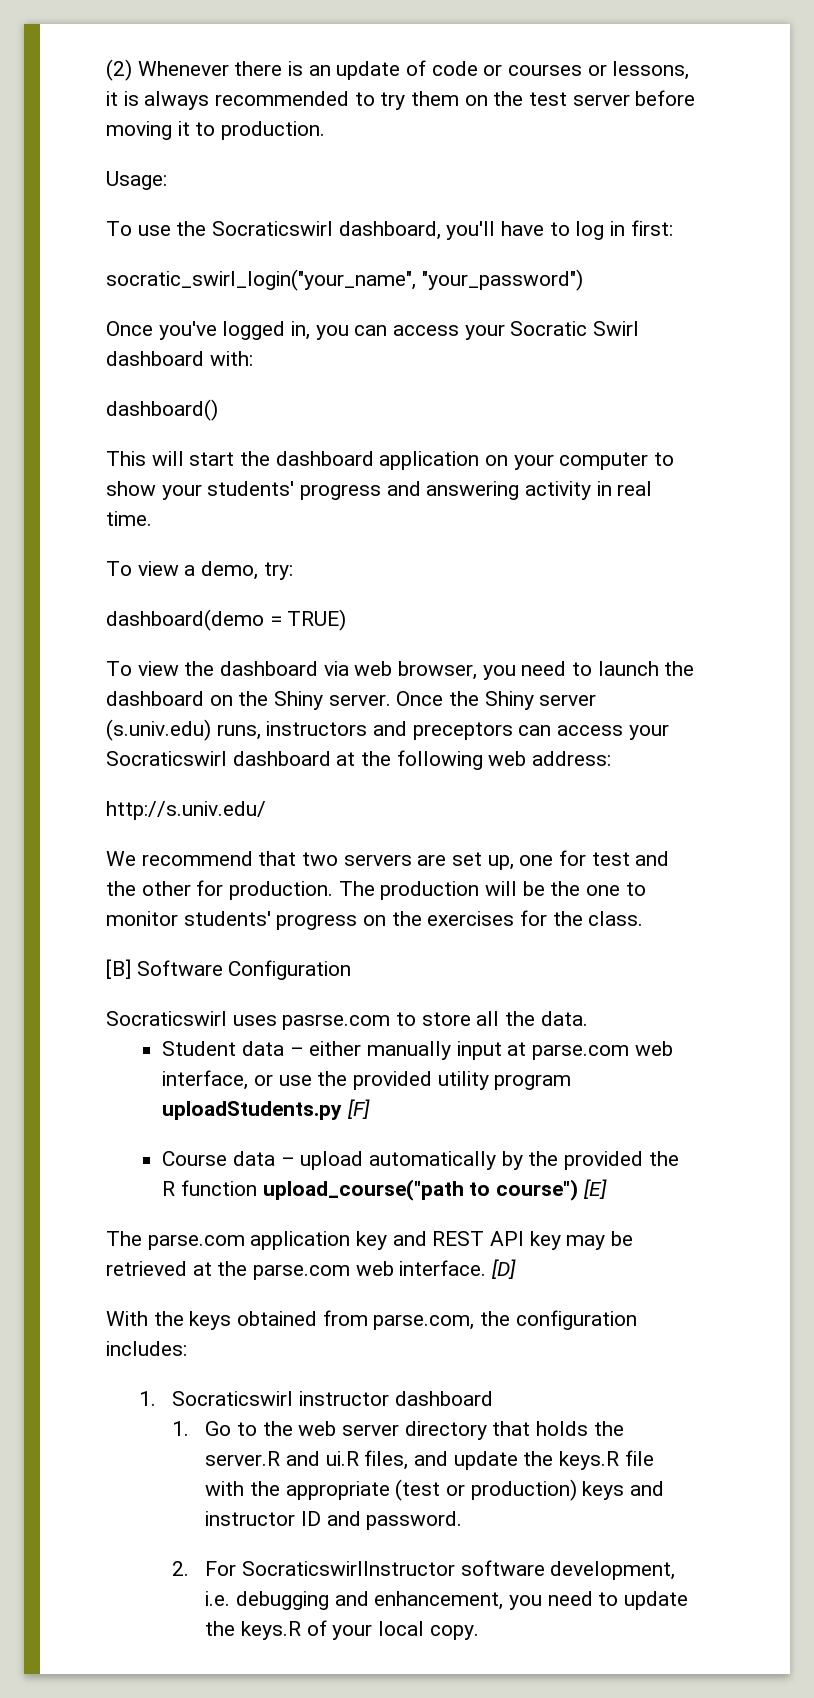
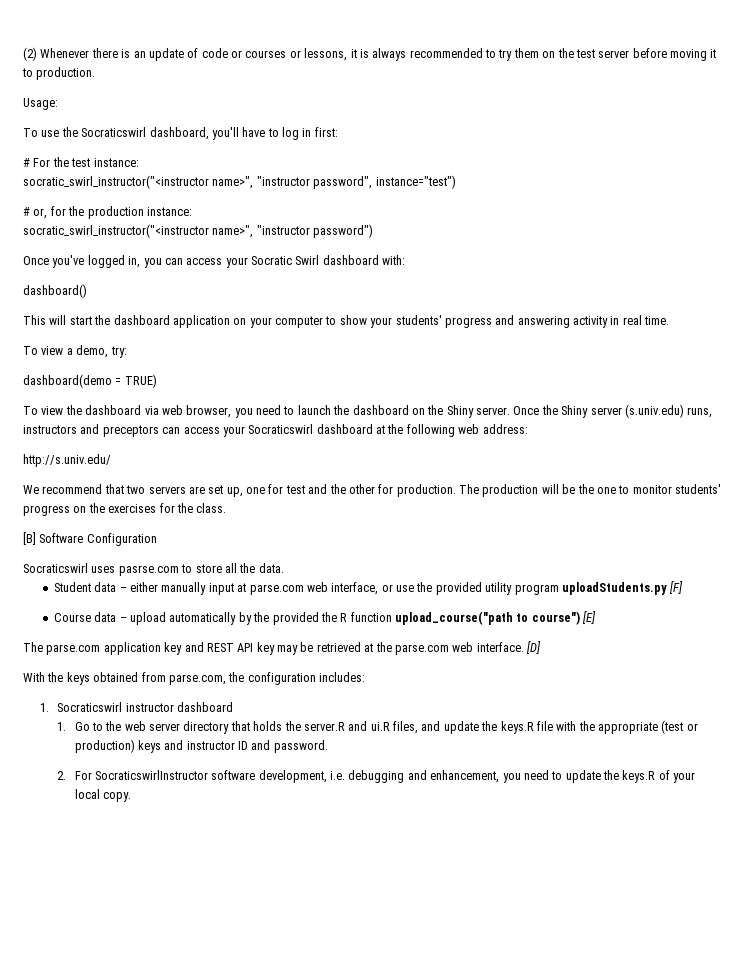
- socratic_swirl_login("your_name", "your_password")
+ # For the test instance:
+ socratic_swirl_instructor("<instructor name>", "instructor password", instance="test")
+ # or, for the production instance:
+ socratic_swirl_instructor("<instructor name>", "instructor password")

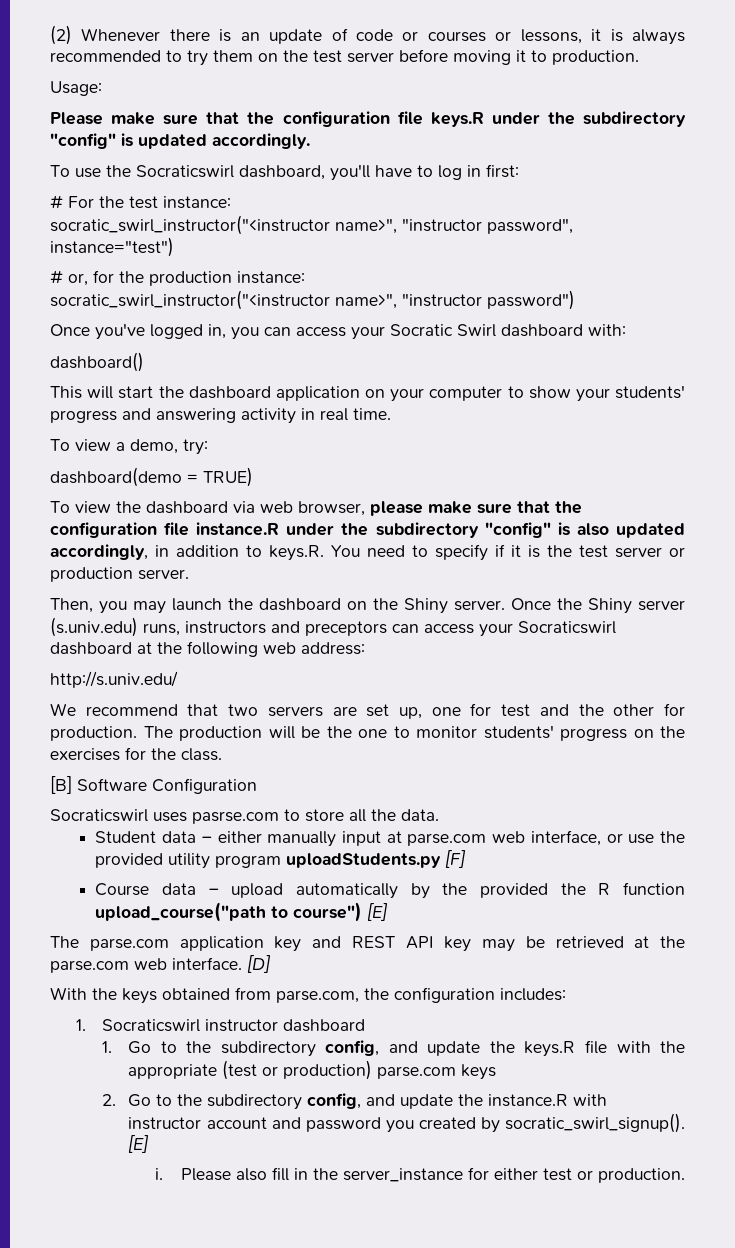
+ Please make sure that the configuration file keys.R under the subdirectory "config" is updated accordingly.
- To view the dashboard via web browser, you need to launch the dashboard on the Shiny server.
+ To view the dashboard via web browser, please make sure that the configuration file instance.R under the subdirectory "config" is also updated accordingly, in addition to keys.R. You need to specify if it is the test server or production server.
+ Then, you may launch the dashboard on the Shiny server.
- 1. Go to the web server directory that holds the server.R and ui.R files, and update the keys.R file with the appropriate (test or production) keys and instructor ID and password.
- 2. For SocraticswirlInstructor software development, i.e. debugging and enhancement, you need to update the keys.R of your local copy.
+ 1. Go to the subdirectory config, and update the keys.R file with the appropriate (test or production) parse.com keys
+ 2. Go to the subdirectory config, and update the instance.R with instructor account and password you created by socratic_swirl_signup(). [E]
+ i. Please also fill in the server_instance for either test or production.

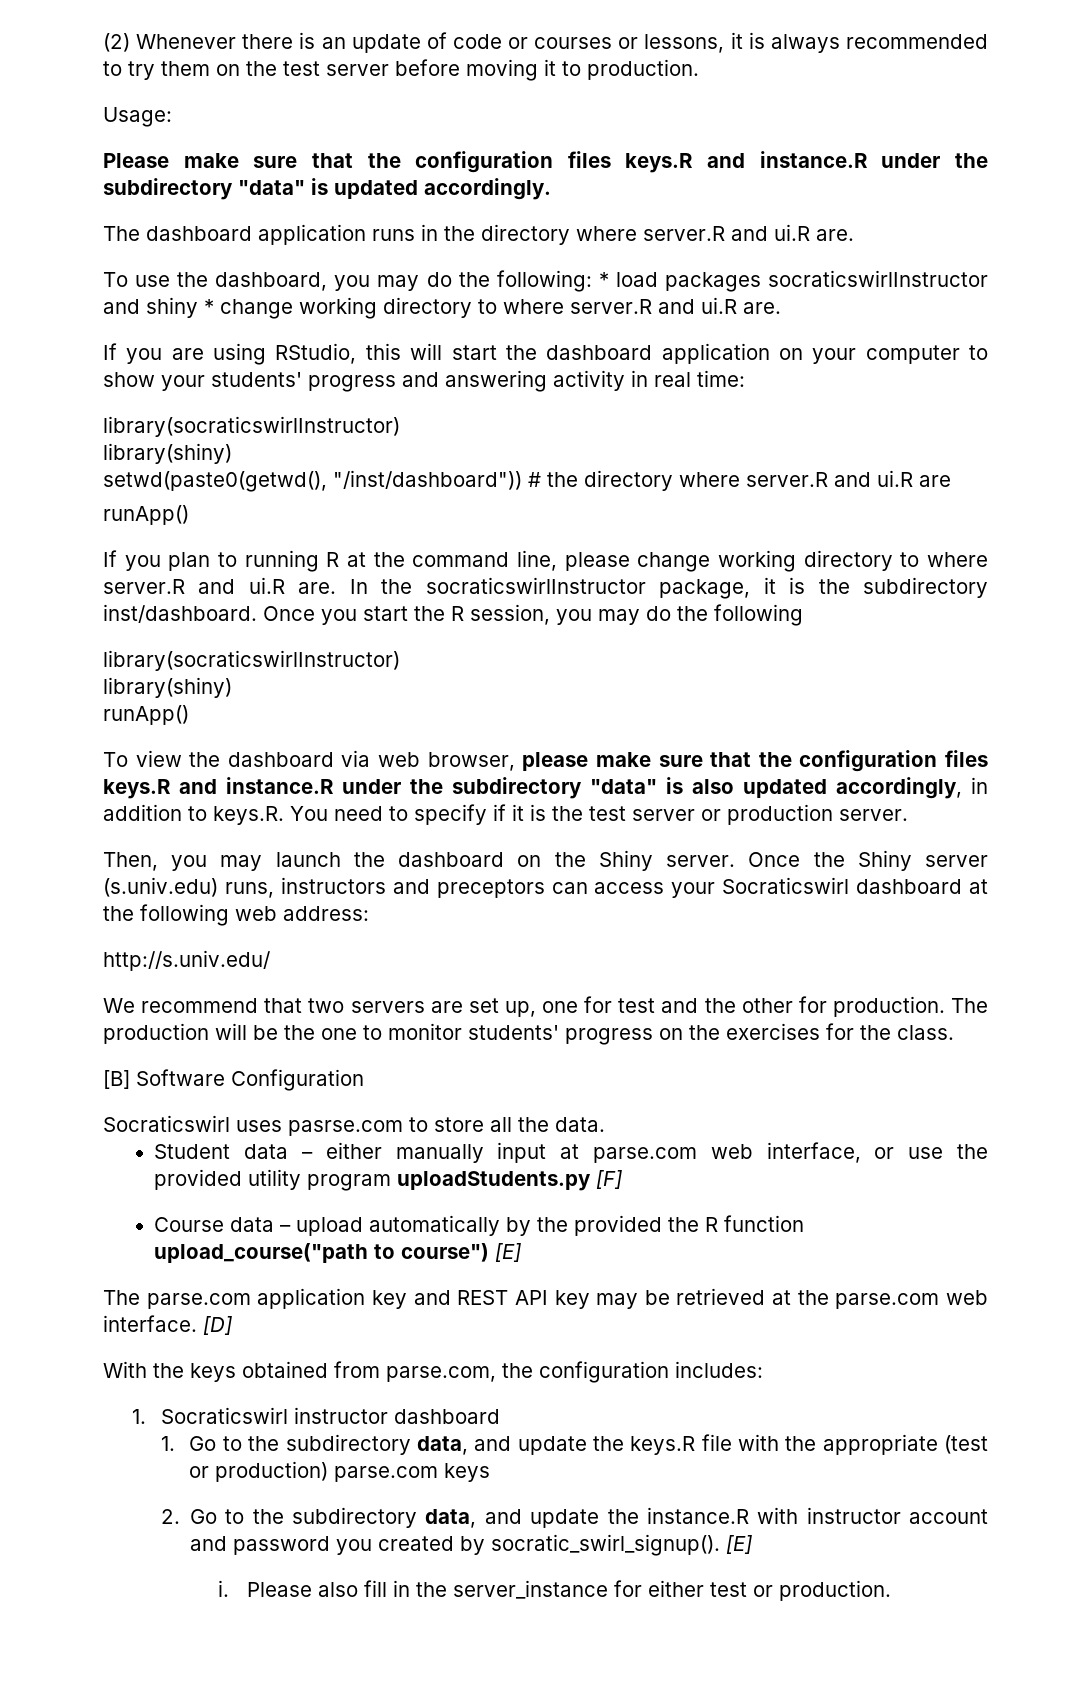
- Please make sure that the configuration file keys.R under the subdirectory "config" is updated accordingly.
+ Please make sure that the configuration files keys.R and instance.R under the subdirectory "data" is updated accordingly.
- To use the Socraticswirl dashboard, you'll have to log in first:
- # For the test instance:
- socratic_swirl_instructor("<instructor name>", "instructor password", instance="test")
- # or, for the production instance:
- socratic_swirl_instructor("<instructor name>", "instructor password")
- Once you've logged in, you can access your Socratic Swirl dashboard with:
- dashboard()
- This will start the dashboard application on your computer to show your students' progress and answering activity in real time.
- To view a demo, try:
- dashboard(demo = TRUE)
+ The dashboard application runs in the directory where server.R and ui.R are.
+ To use the dashboard, you may do the following: * load packages socraticswirlInstructor and shiny * change working directory to where server.R and ui.R are.
+ If you are using RStudio, this will start the dashboard application on your computer to show your students' progress and answering activity in real time:
+ library(socraticswirlInstructor)
+ library(shiny)
+ setwd(paste0(getwd(), "/inst/dashboard")) # the directory where server.R and ui.R are
+ runApp()
+ If you plan to running R at the command line, please change working directory to where server.R and ui.R are. In the socraticswirlInstructor package, it is the subdirectory inst/dashboard. Once you start the R session, you may do the following
+ library(socraticswirlInstructor)
+ library(shiny)
+ runApp()
- To view the dashboard via web browser, please make sure that the configuration file instance.R under the subdirectory "config" is also updated accordingly, in addition to keys.R. You need to specify if it is the test server or production server.
+ To view the dashboard via web browser, please make sure that the configuration files keys.R and instance.R under the subdirectory "data" is also updated accordingly, in addition to keys.R. You need to specify if it is the test server or production server.
- 1. Go to the subdirectory config, and update the keys.R file with the appropriate (test or production) parse.com keys
+ 1. Go to the subdirectory data, and update the keys.R file with the appropriate (test or production) parse.com keys
- 2. Go to the subdirectory config, and update the instance.R with instructor account and password you created by socratic_swirl_signup().
+ 2. Go to the subdirectory data, and update the instance.R with instructor account and password you created by socratic_swirl_signup().

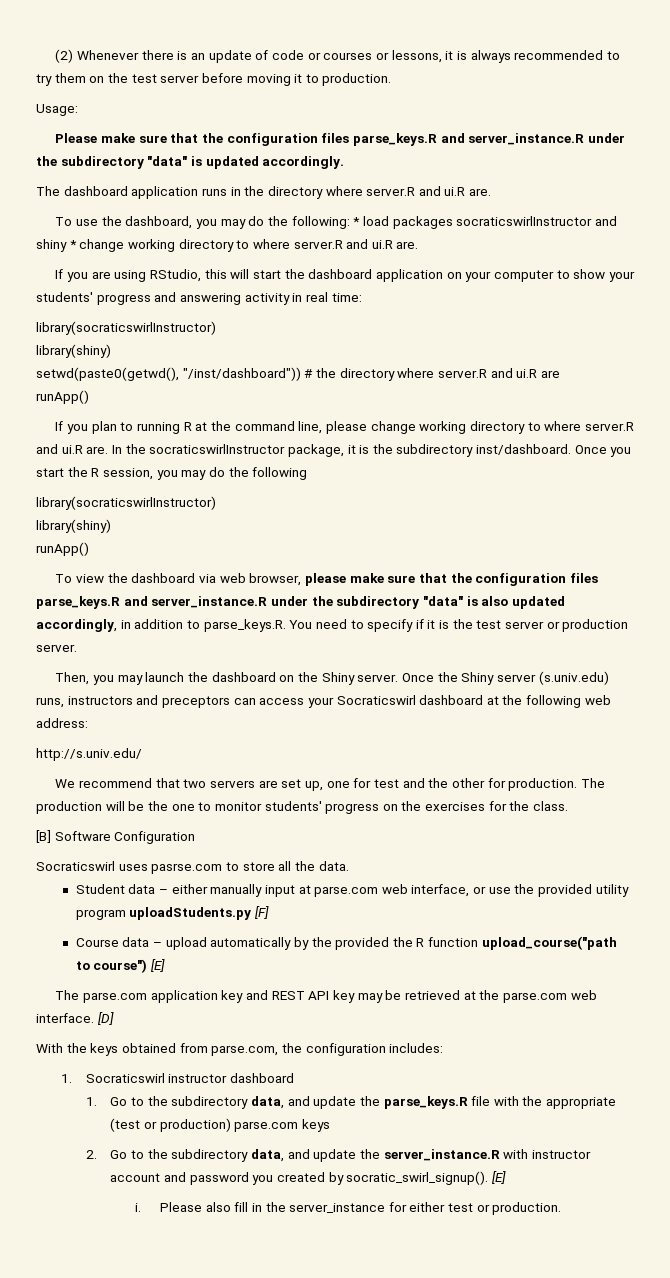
- Please make sure that the configuration files keys.R and instance.R under the subdirectory "data" is updated accordingly.
+ Please make sure that the configuration files parse_keys.R and server_instance.R under the subdirectory "data" is updated accordingly.
- To view the dashboard via web browser, please make sure that the configuration files keys.R and instance.R under the subdirectory "data" is also updated accordingly, in addition to keys.R. You need to specify if it is the test server or production server.
+ To view the dashboard via web browser, please make sure that the configuration files parse_keys.R and server_instance.R under the subdirectory "data" is also updated accordingly, in addition to parse_keys.R. You need to specify if it is the test server or production server.
- 1. Go to the subdirectory data, and update the keys.R file with the appropriate (test or production) parse.com keys
+ 1. Go to the subdirectory data, and update the parse_keys.R file with the appropriate (test or production) parse.com keys
- 2. Go to the subdirectory data, and update the instance.R with instructor account and password you created by socratic_swirl_signup().
+ 2. Go to the subdirectory data, and update the server_instance.R with instructor account and password you created by socratic_swirl_signup().

